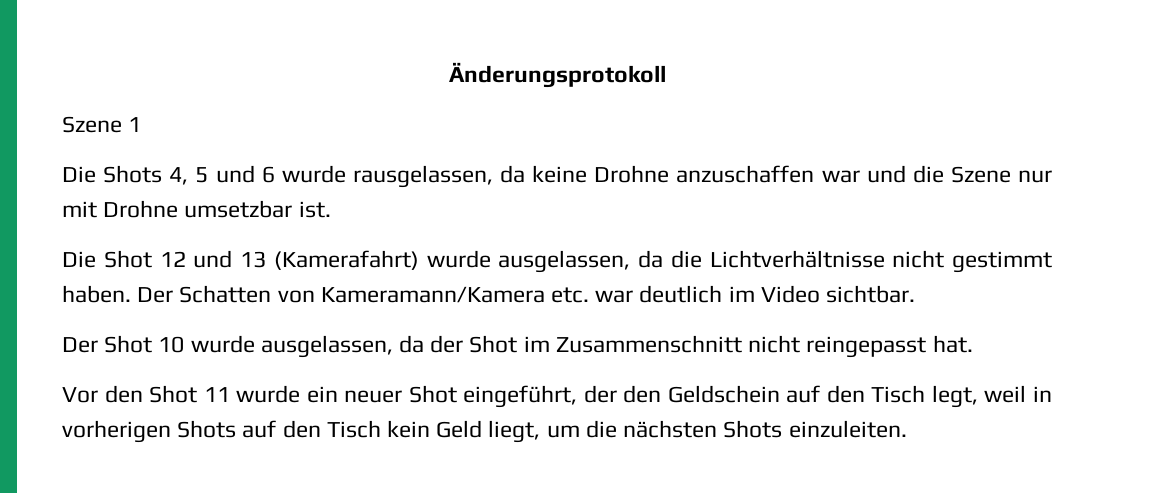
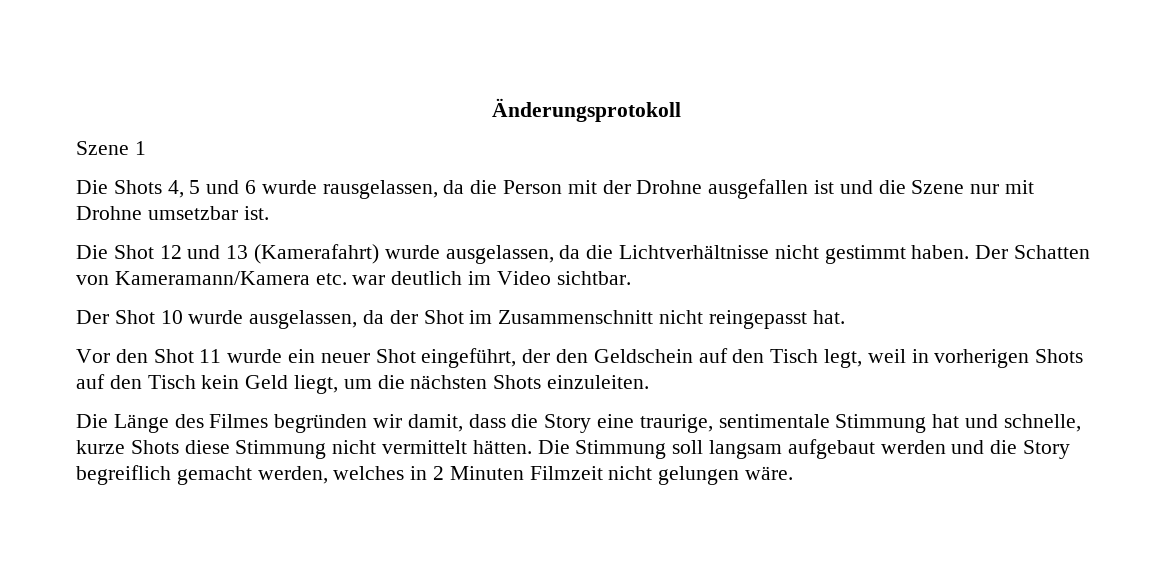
- Die Shots 4, 5 und 6 wurde rausgelassen, da keine Drohne anzuschaffen war und die Szene nur mit Drohne umsetzbar ist.
+ Die Shots 4, 5 und 6 wurde rausgelassen, da die Person mit der Drohne ausgefallen ist und die Szene nur mit Drohne umsetzbar ist.
+ Die Länge des Filmes begründen wir damit, dass die Story eine traurige, sentimentale Stimmung hat und schnelle, kurze Shots diese Stimmung nicht vermittelt hätten. Die Stimmung soll langsam aufgebaut werden und die Story begreiflich gemacht werden, welches in 2 Minuten Filmzeit nicht gelungen wäre.

